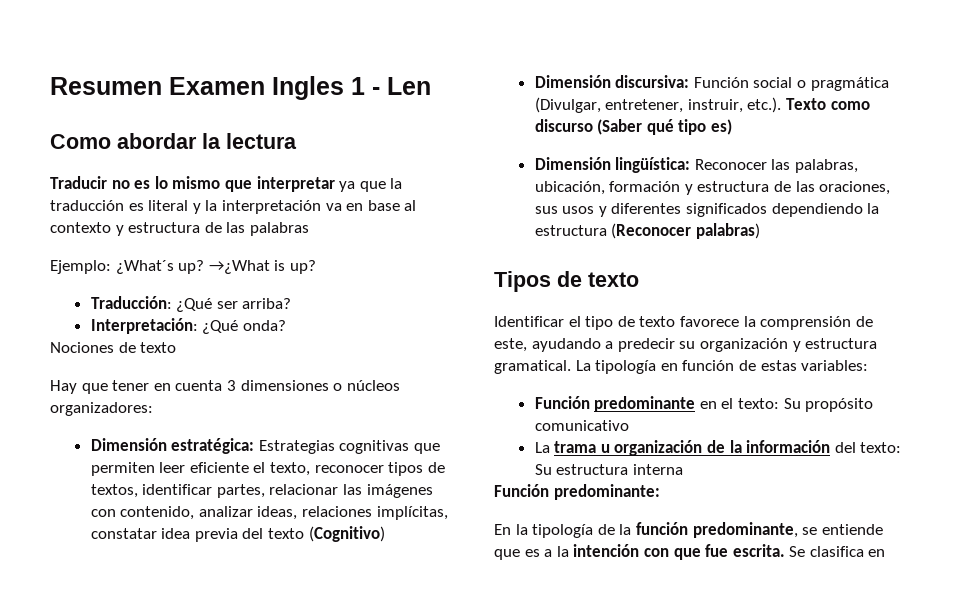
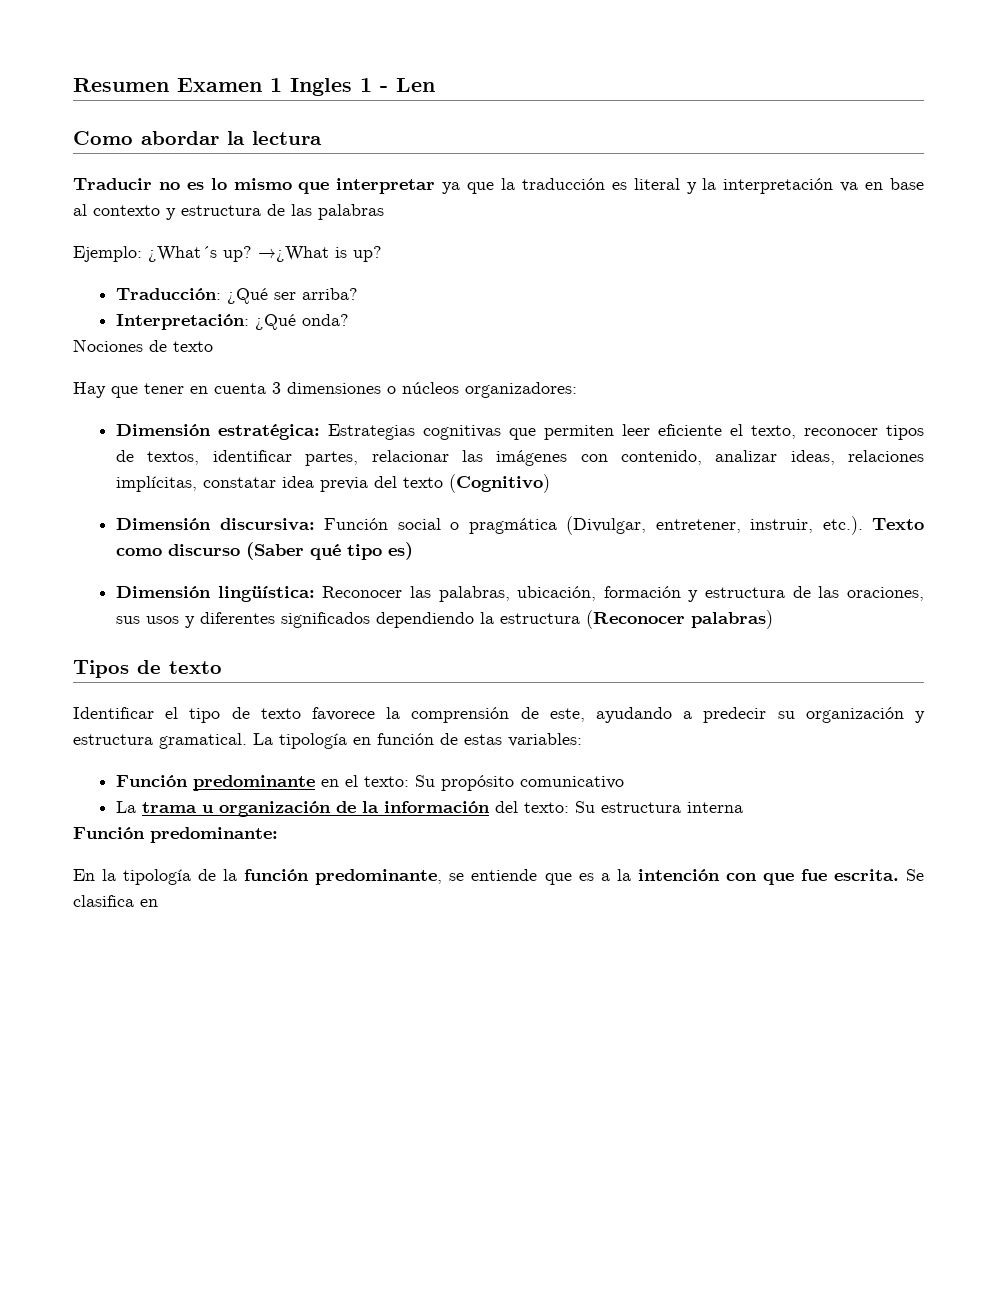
- Resumen Examen Ingles 1 - Len
+ Resumen Examen 1 Ingles 1 - Len

